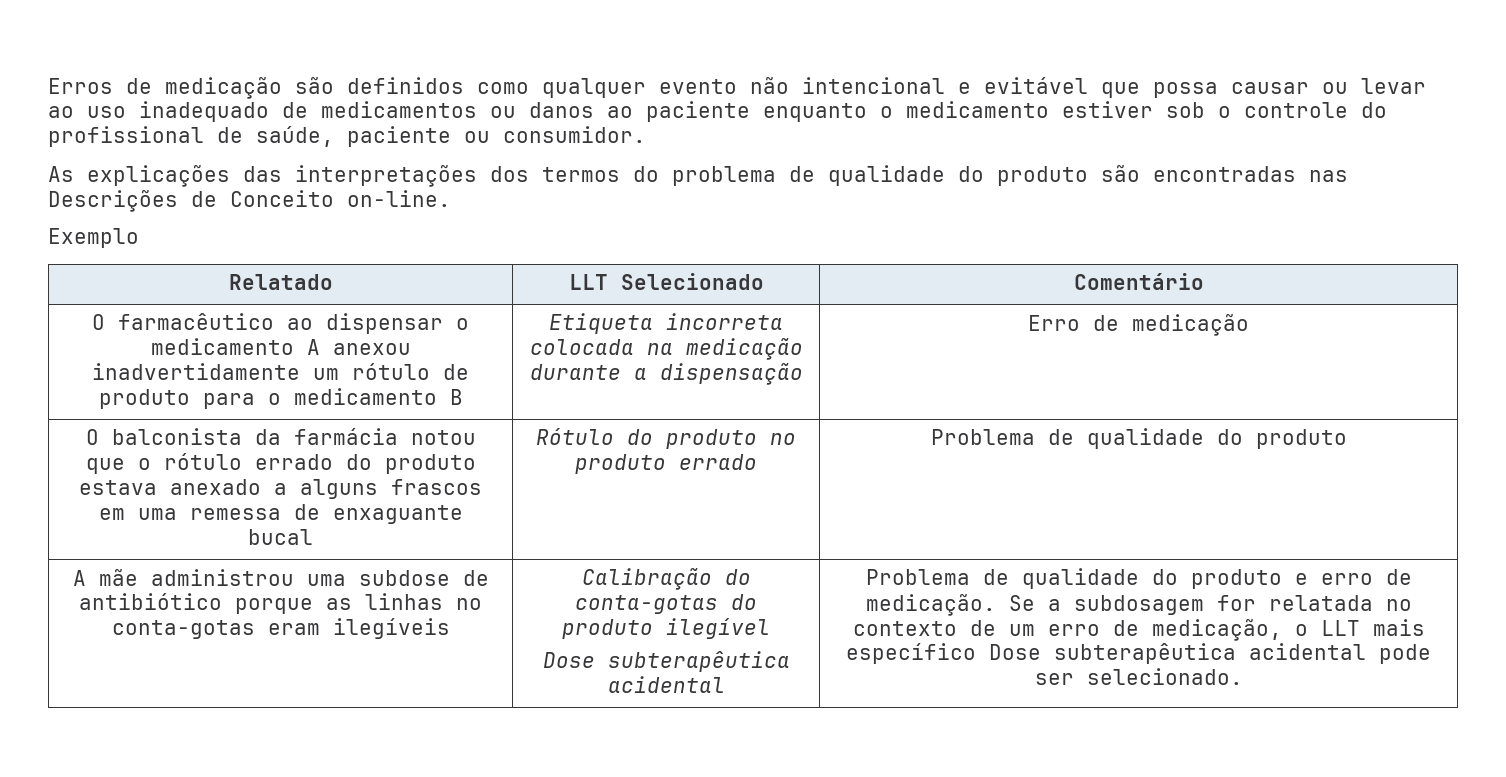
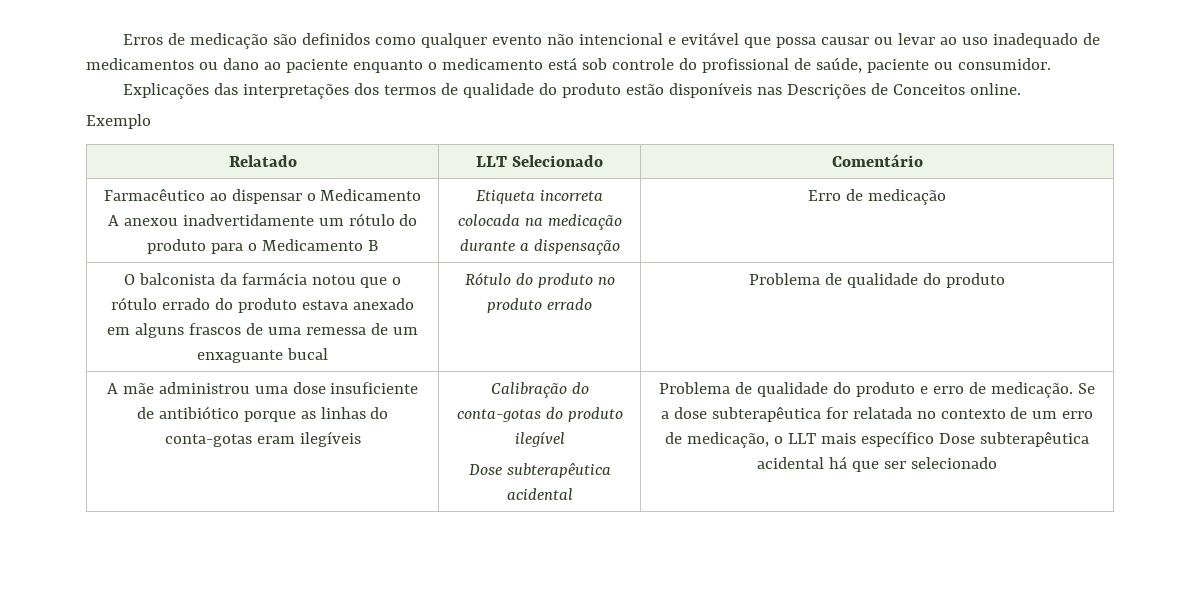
- Erros de medicação são definidos como qualquer evento não intencional e evitável que possa causar ou levar ao uso inadequado de medicamentos ou danos ao paciente enquanto o medicamento estiver sob o controle do profissional de saúde, paciente ou consumidor.
+ Erros de medicação são definidos como qualquer evento não intencional e evitável que possa causar ou levar ao uso inadequado de medicamentos ou dano ao paciente enquanto o medicamento está sob controle do profissional de saúde, paciente ou consumidor.
- As explicações das interpretações dos termos do problema de qualidade do produto são encontradas nas Descrições de Conceito on-line.
+ Explicações das interpretações dos termos de qualidade do produto estão disponíveis nas Descrições de Conceitos online.
- O farmacêutico ao dispensar o medicamento A anexou inadvertidamente um rótulo de produto para o medicamento B | Etiqueta incorreta colocada na medicação durante a dispensação | Erro de medicação
+ Farmacêutico ao dispensar o Medicamento A anexou inadvertidamente um rótulo do produto para o Medicamento B | Etiqueta incorreta colocada na medicação durante a dispensação | Erro de medicação
- O balconista da farmácia notou que o rótulo errado do produto estava anexado a alguns frascos em uma remessa de enxaguante bucal | Rótulo do produto no produto errado | Problema de qualidade do produto
+ O balconista da farmácia notou que o rótulo errado do produto estava anexado em alguns frascos de uma remessa de um enxaguante bucal | Rótulo do produto no produto errado | Problema de qualidade do produto
- A mãe administrou uma subdose de antibiótico porque as linhas no conta-gotas eram ilegíveis
+ A mãe administrou uma dose insuficiente de antibiótico porque as linhas do conta-gotas eram ilegíveis
- Se a subdosagem for relatada no contexto de um erro de medicação, o LLT mais específico Dose subterapêutica acidental pode ser selecionado.
+ Se a dose subterapêutica for relatada no contexto de um erro de medicação, o LLT mais específico Dose subterapêutica acidental há que ser selecionado

